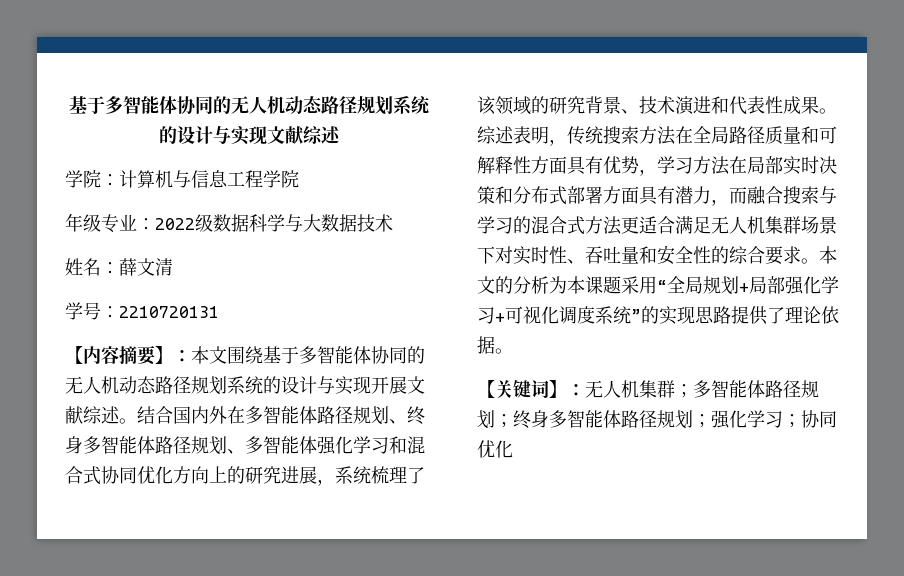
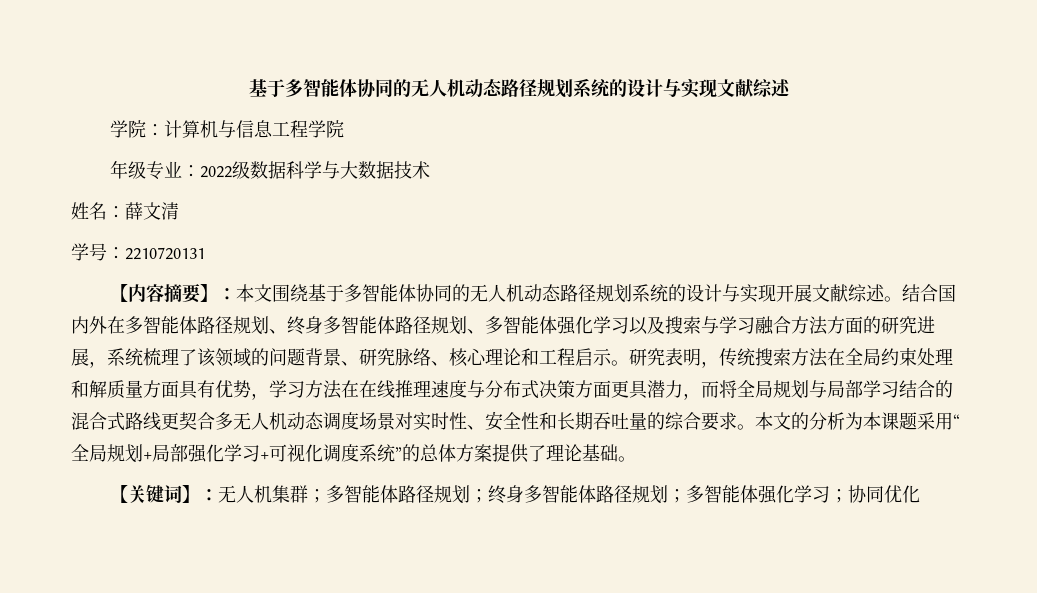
- 结合国内外在多智能体路径规划、终身多智能体路径规划、多智能体强化学习和混合式协同优化方向上的研究进展，系统梳理了该领域的研究背景、技术演进和代表性成果。综述表明，传统搜索方法在全局路径质量和可解释性方面具有优势，学习方法在局部实时决策和分布式部署方面具有潜力，而融合搜索与学习的混合式方法更适合满足无人机集群场景下对实时性、吞吐量和安全性的综合要求。
+ 结合国内外在多智能体路径规划、终身多智能体路径规划、多智能体强化学习以及搜索与学习融合方法方面的研究进展，系统梳理了该领域的问题背景、研究脉络、核心理论和工程启示。研究表明，传统搜索方法在全局约束处理和解质量方面具有优势，学习方法在在线推理速度与分布式决策方面更具潜力，而将全局规划与局部学习结合的混合式路线更契合多无人机动态调度场景对实时性、安全性和长期吞吐量的综合要求。
- 本文的分析为本课题采用“全局规划+局部强化学习+可视化调度系统”的实现思路提供了理论依据。
+ 本文的分析为本课题采用“全局规划+局部强化学习+可视化调度系统”的总体方案提供了理论基础。
- 【关键词】：无人机集群；多智能体路径规划；终身多智能体路径规划；强化学习；协同优化
+ 【关键词】：无人机集群；多智能体路径规划；终身多智能体路径规划；多智能体强化学习；协同优化

